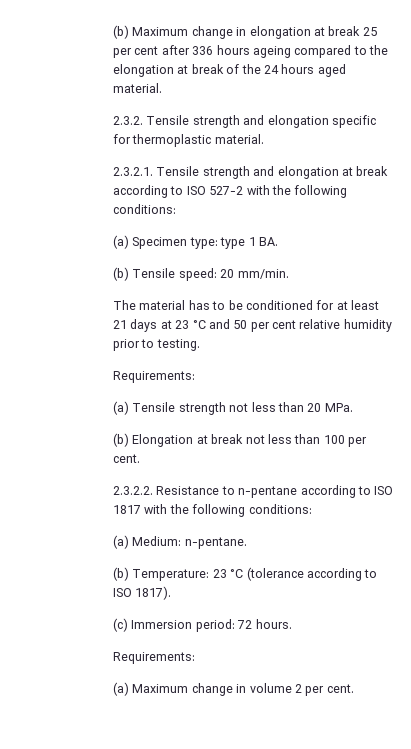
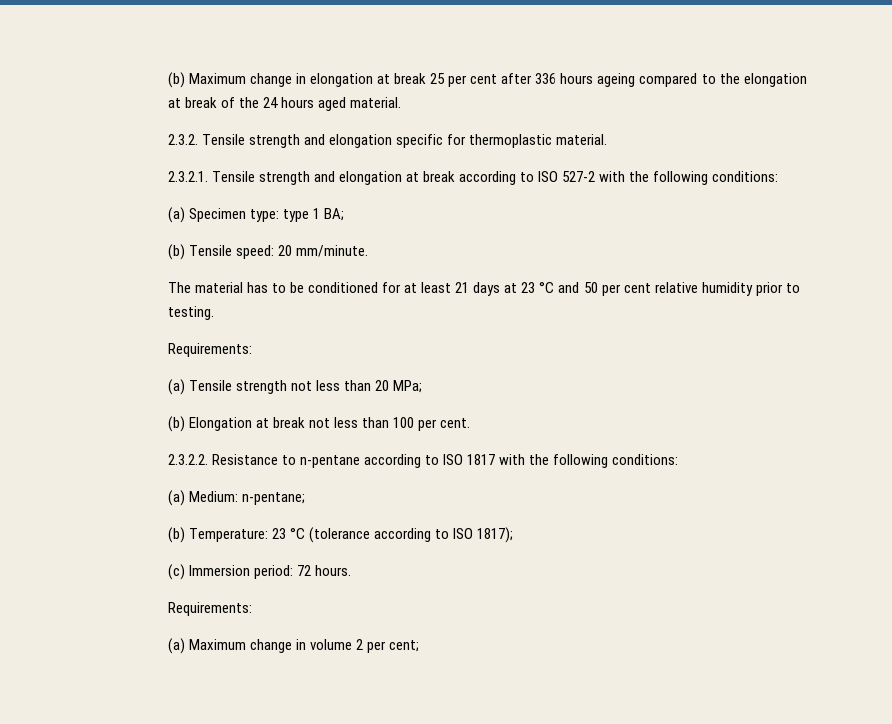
- (a) Specimen type: type 1 BA.
+ (a) Specimen type: type 1 BA;
- (b) Tensile speed: 20 mm/min.
+ (b) Tensile speed: 20 mm/minute.
- (a) Tensile strength not less than 20 MPa.
+ (a) Tensile strength not less than 20 MPa;
- (a) Medium: n-pentane.
+ (a) Medium: n-pentane;
- (b) Temperature: 23 °C (tolerance according to ISO 1817).
+ (b) Temperature: 23 °C (tolerance according to ISO 1817);
- (a) Maximum change in volume 2 per cent.
+ (a) Maximum change in volume 2 per cent;

